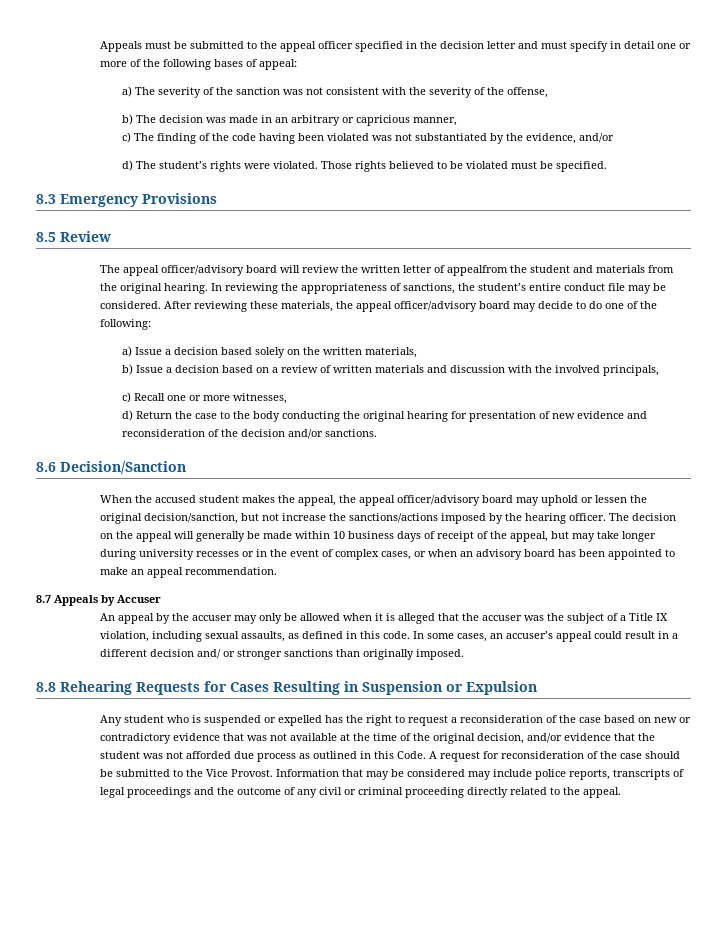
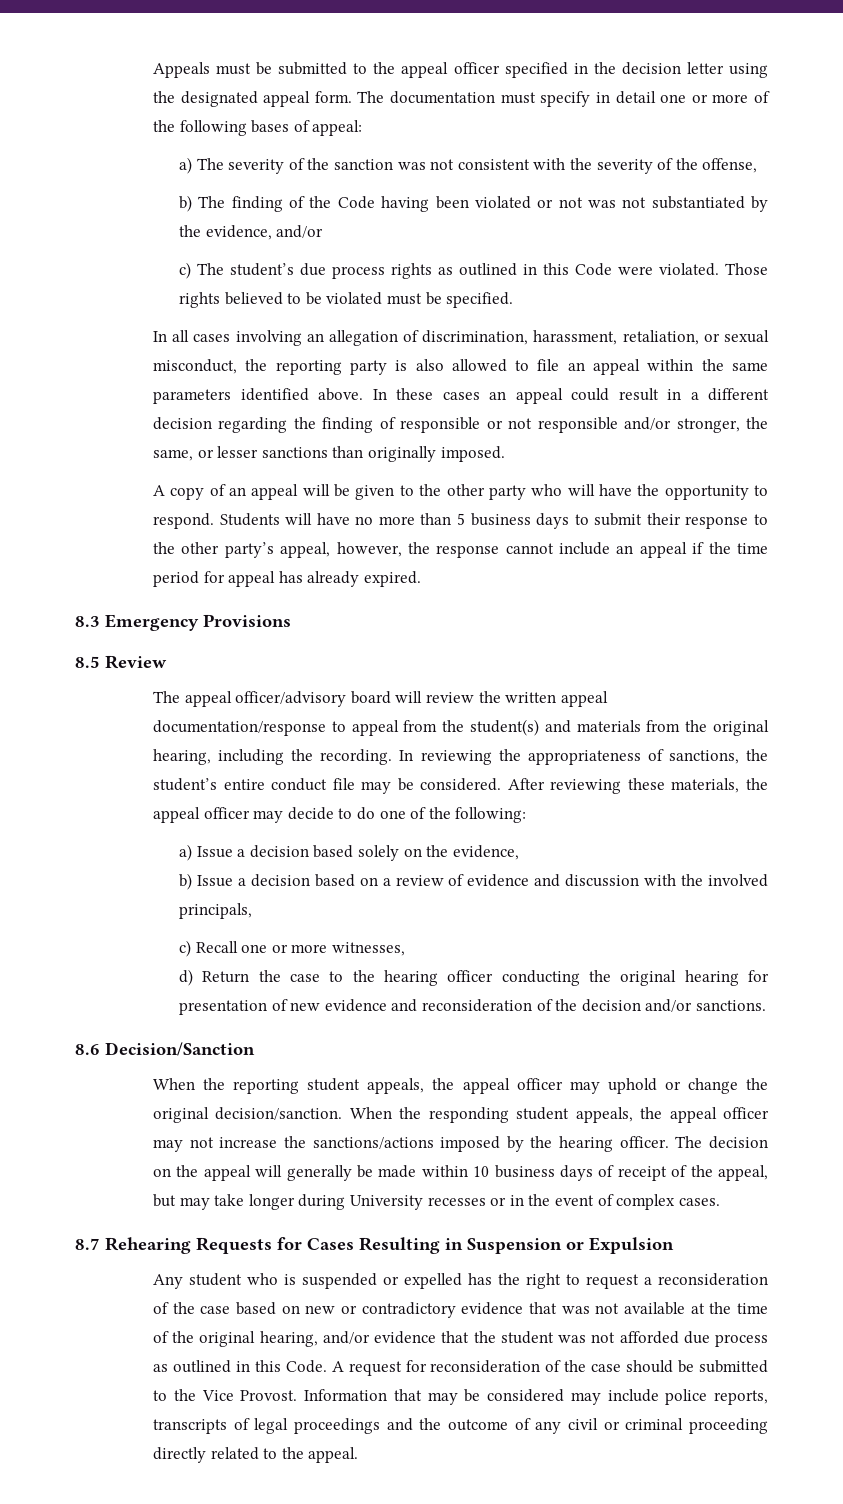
- Appeals must be submitted to the appeal officer specified in the decision letter and must specify in detail one or more of the following bases of appeal:
+ Appeals must be submitted to the appeal officer specified in the decision letter using the designated appeal form. The documentation must specify in detail one or more of the following bases of appeal:
- b) The decision was made in an arbitrary or capricious manner,
- c) The finding of the code having been violated was not substantiated by the evidence, and/or
+ b) The finding of the Code having been violated or not was not substantiated by the evidence, and/or
- d) The student’s rights were violated.
+ c) The student’s due process rights as outlined in this Code were violated.
+ In all cases involving an allegation of discrimination, harassment, retaliation, or sexual misconduct, the reporting party is also allowed to file an appeal within the same parameters identified above. In these cases an appeal could result in a different decision regarding the finding of responsible or not responsible and/or stronger, the same, or lesser sanctions than originally imposed.
+ A copy of an appeal will be given to the other party who will have the opportunity to respond. Students will have no more than 5 business days to submit their response to the other party’s appeal, however, the response cannot include an appeal if the time period for appeal has already expired.
- The appeal officer/advisory board will review the written letter of appealfrom the student and materials from the original hearing.
+ The appeal officer/advisory board will review the written appeal documentation/response to appeal from the student(s) and materials from the original hearing, including the recording.
- After reviewing these materials, the appeal officer/advisory board may decide to do one of the following:
+ After reviewing these materials, the appeal officer may decide to do one of the following:
- a) Issue a decision based solely on the written materials,
+ a) Issue a decision based solely on the evidence,
- b) Issue a decision based on a review of written materials and discussion with the involved principals,
+ b) Issue a decision based on a review of evidence and discussion with the involved principals,
- d) Return the case to the body conducting the original hearing for presentation of new evidence and reconsideration of the decision and/or sanctions.
+ d) Return the case to the hearing officer conducting the original hearing for presentation of new evidence and reconsideration of the decision and/or sanctions.
- When the accused student makes the appeal, the appeal officer/advisory board may uphold or lessen the original decision/sanction, but not increase the sanctions/actions imposed by the hearing officer.
+ When the reporting student appeals, the appeal officer may uphold or change the original decision/sanction. When the responding student appeals, the appeal officer may not increase the sanctions/actions imposed by the hearing officer.
- The decision on the appeal will generally be made within 10 business days of receipt of the appeal, but may take longer during university recesses or in the event of complex cases, or when an advisory board has been appointed to make an appeal recommendation.
- 8.7 Appeals by Accuser
- An appeal by the accuser may only be allowed when it is alleged that the accuser was the subject of a Title IX violation, including sexual assaults, as defined in this code. In some cases, an accuser’s appeal could result in a different decision and/ or stronger sanctions than originally imposed.
- 8.8 Rehearing Requests for Cases Resulting in Suspension or Expulsion
+ The decision on the appeal will generally be made within 10 business days of receipt of the appeal, but may take longer during University recesses or in the event of complex cases.
+ 8.7 Rehearing Requests for Cases Resulting in Suspension or Expulsion
- Any student who is suspended or expelled has the right to request a reconsideration of the case based on new or contradictory evidence that was not available at the time of the original decision, and/or evidence that the student was not afforded due process as outlined in this Code.
+ Any student who is suspended or expelled has the right to request a reconsideration of the case based on new or contradictory evidence that was not available at the time of the original hearing, and/or evidence that the student was not afforded due process as outlined in this Code.

